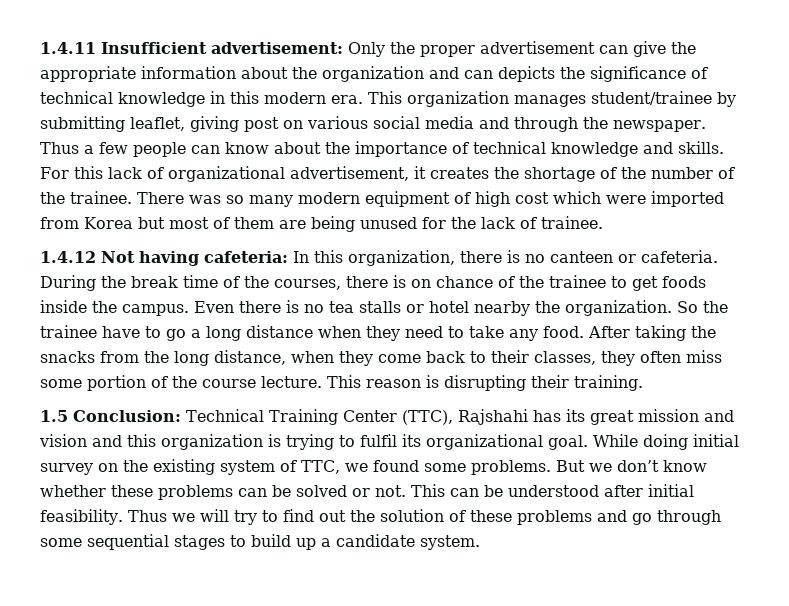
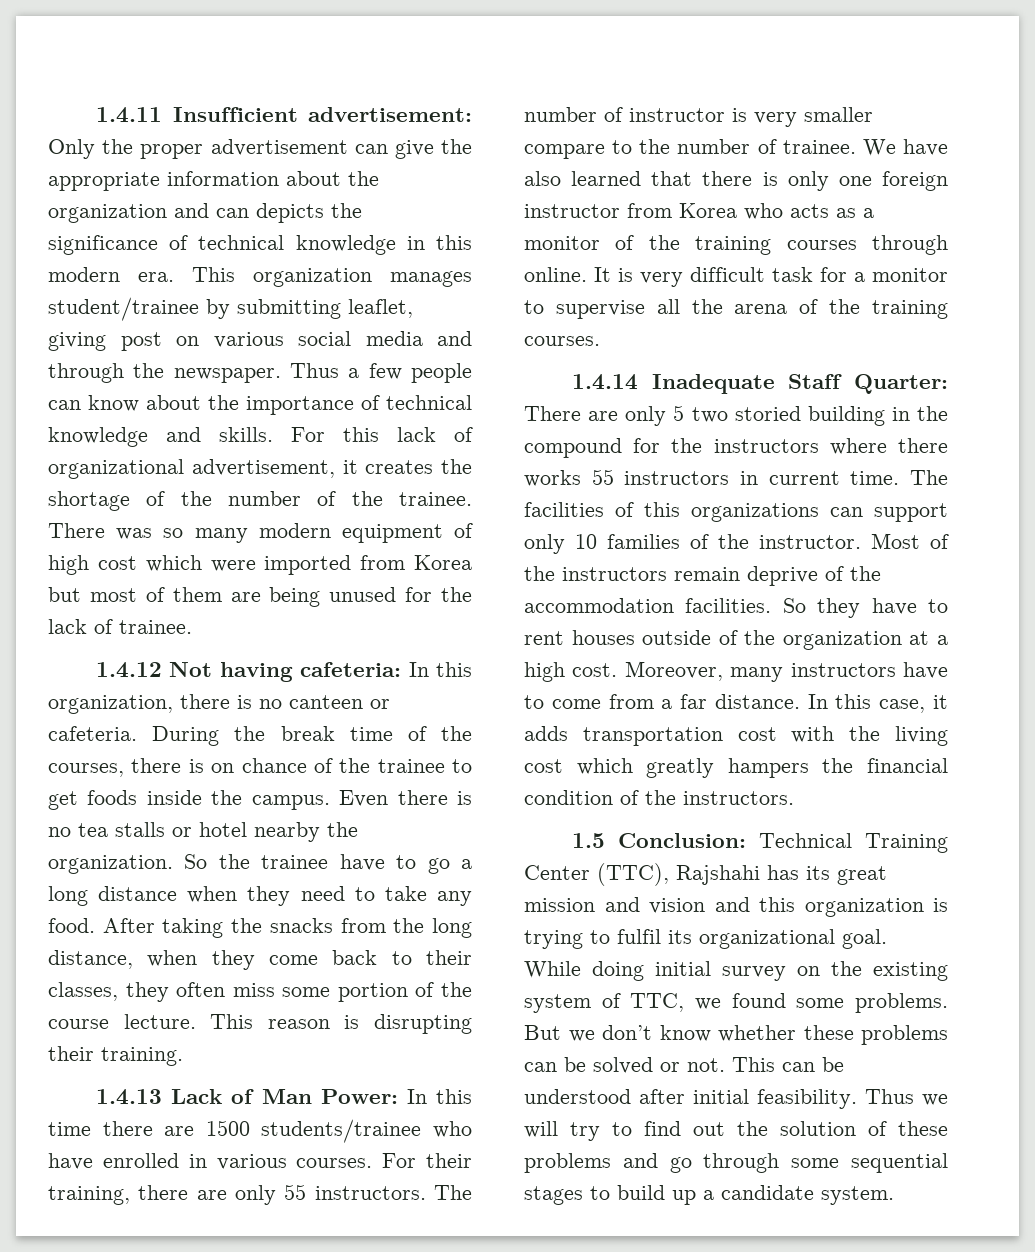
+ 1.4.13 Lack of Man Power: In this time there are 1500 students/trainee who have enrolled in various courses. For their training, there are only 55 instructors. The number of instructor is very smaller compare to the number of trainee. We have also learned that there is only one foreign instructor from Korea who acts as a monitor of the training courses through online. It is very difficult task for a monitor to supervise all the arena of the training courses.
+ 1.4.14 Inadequate Staff Quarter: There are only 5 two storied building in the compound for the instructors where there works 55 instructors in current time. The facilities of this organizations can support only 10 families of the instructor. Most of the instructors remain deprive of the accommodation facilities. So they have to rent houses outside of the organization at a high cost. Moreover, many instructors have to come from a far distance. In this case, it adds transportation cost with the living cost which greatly hampers the financial condition of the instructors.

